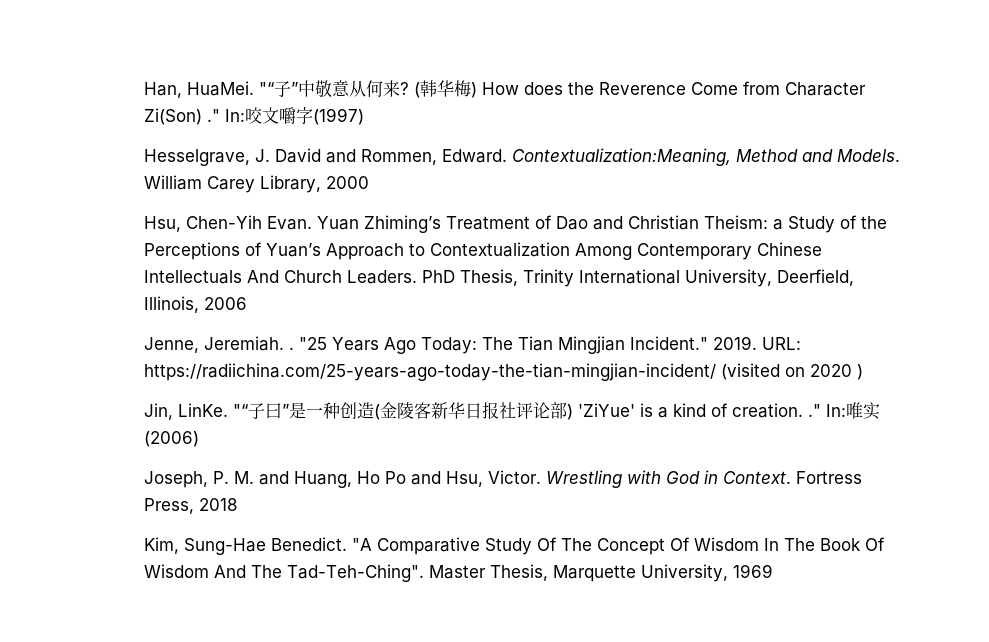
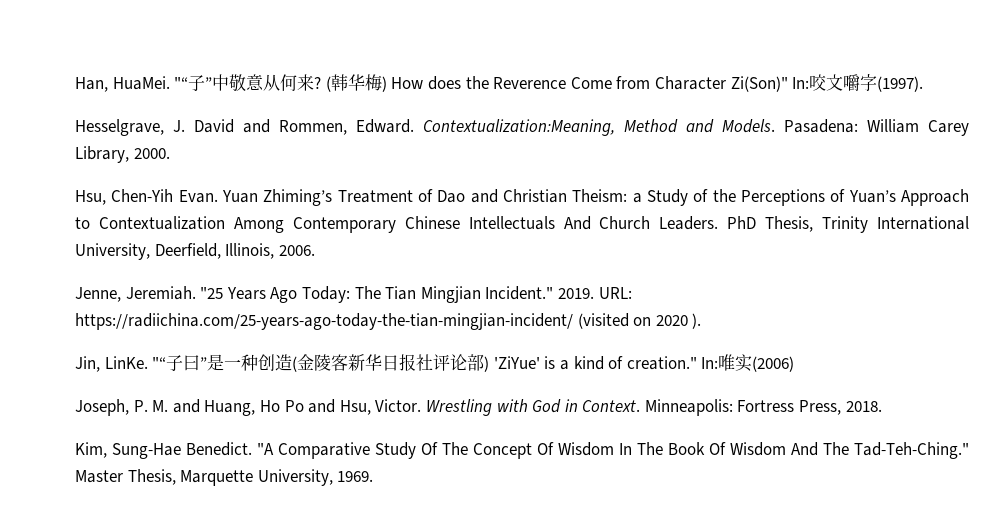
- (韩华梅) How does the Reverence Come from Character Zi(Son) ." In:咬文嚼字(1997)
+ (韩华梅) How does the Reverence Come from Character Zi(Son)" In:咬文嚼字(1997).
- William Carey Library, 2000
+ Pasadena: William Carey Library, 2000.
- PhD Thesis, Trinity International University, Deerfield, Illinois, 2006
+ PhD Thesis, Trinity International University, Deerfield, Illinois, 2006.
- Jenne, Jeremiah. .
+ Jenne, Jeremiah.
- URL: https://radiichina.com/25-years-ago-today-the-tian-mingjian-incident/ (visited on 2020 )
+ URL: https://radiichina.com/25-years-ago-today-the-tian-mingjian-incident/ (visited on 2020 ).
- "“子曰”是一种创造(金陵客新华日报社评论部) 'ZiYue' is a kind of creation. ."
+ "“子曰”是一种创造(金陵客新华日报社评论部) 'ZiYue' is a kind of creation."
- Fortress Press, 2018
+ Minneapolis: Fortress Press, 2018.
- "A Comparative Study Of The Concept Of Wisdom In The Book Of Wisdom And The Tad-Teh-Ching".
+ "A Comparative Study Of The Concept Of Wisdom In The Book Of Wisdom And The Tad-Teh-Ching."
- Master Thesis, Marquette University, 1969
+ Master Thesis, Marquette University, 1969.

